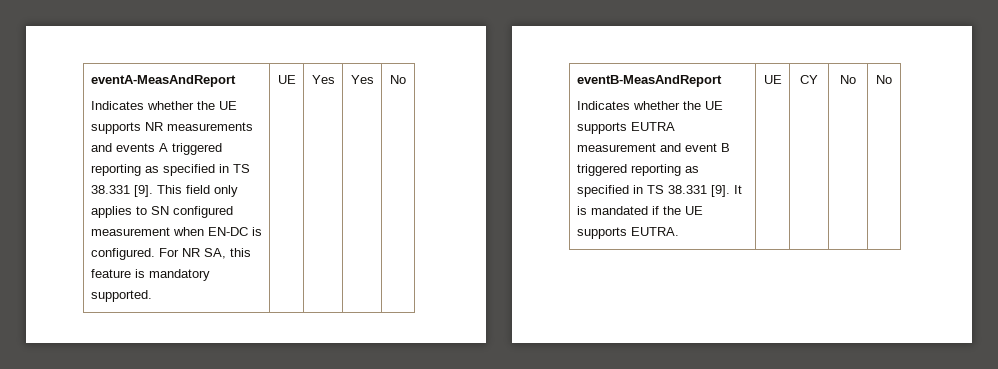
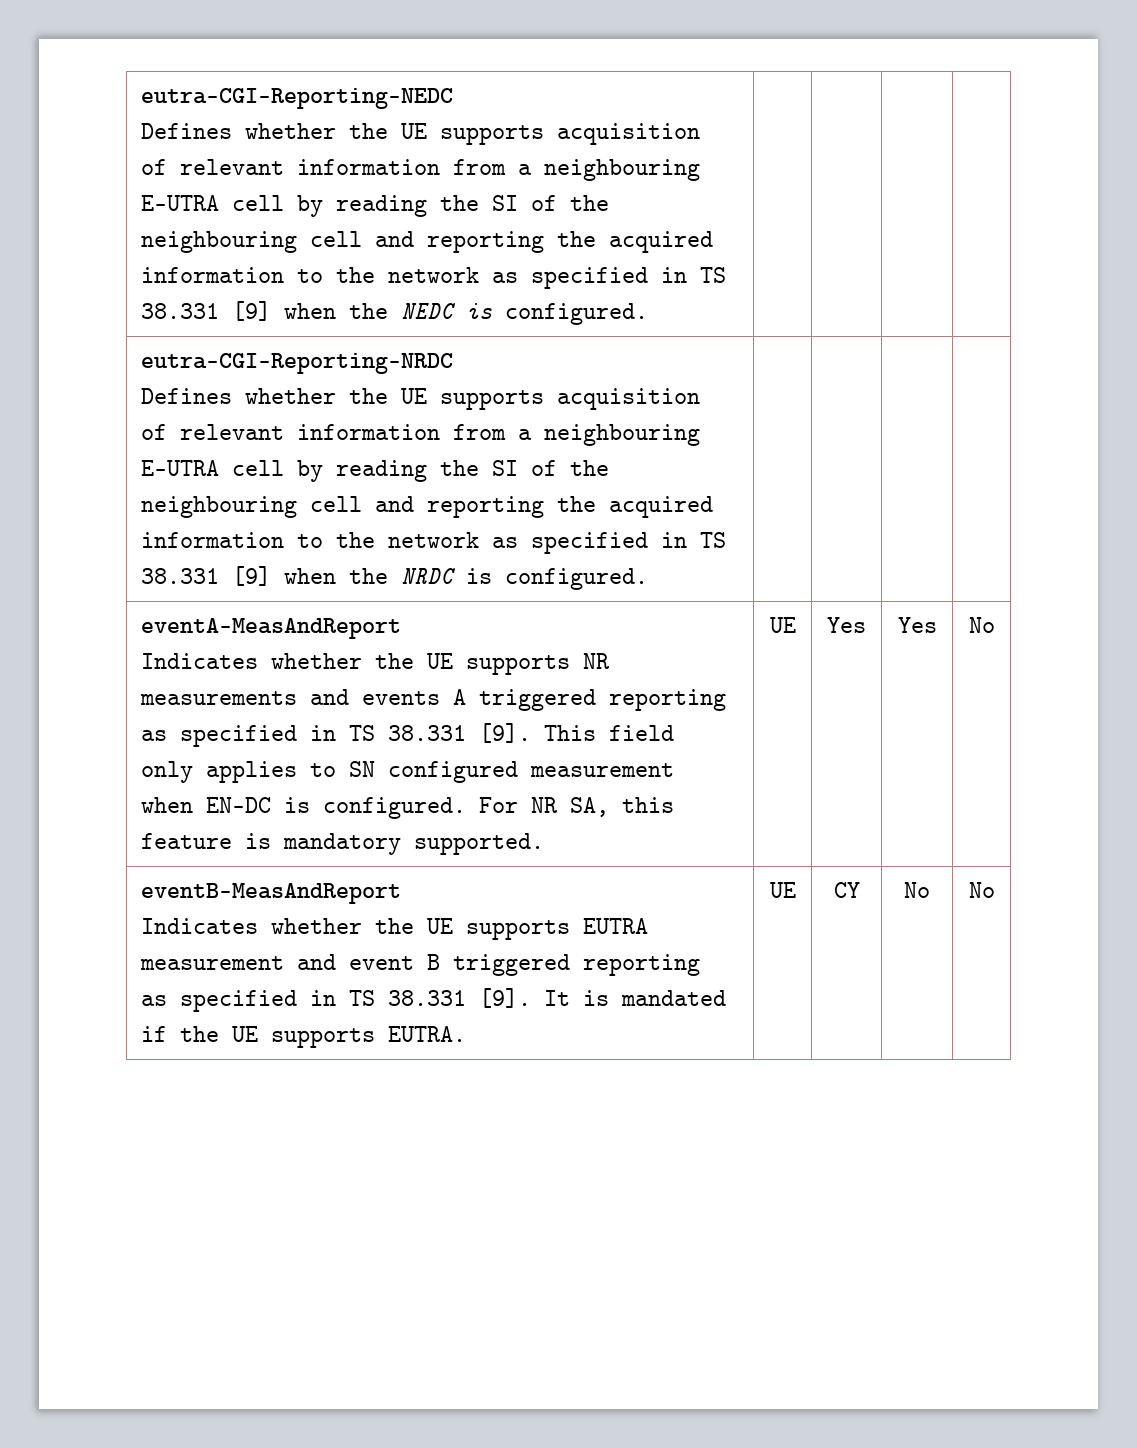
+ eutra-CGI-Reporting-NEDC
+ Defines whether the UE supports acquisition of relevant information from a neighbouring E-UTRA cell by reading the SI of the neighbouring cell and reporting the acquired information to the network as specified in TS 38.331 [9] when the NEDC is configured. | | | |
+ eutra-CGI-Reporting-NRDC
+ Defines whether the UE supports acquisition of relevant information from a neighbouring E-UTRA cell by reading the SI of the neighbouring cell and reporting the acquired information to the network as specified in TS 38.331 [9] when the NRDC is configured.

